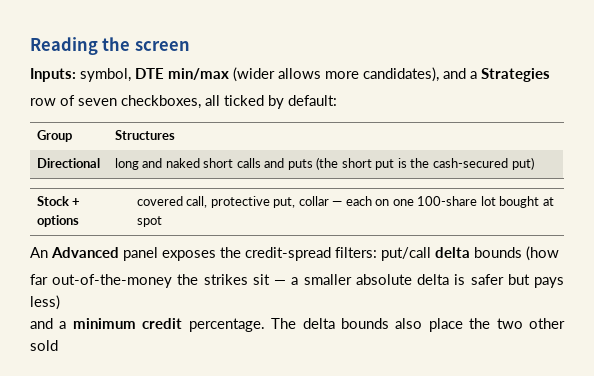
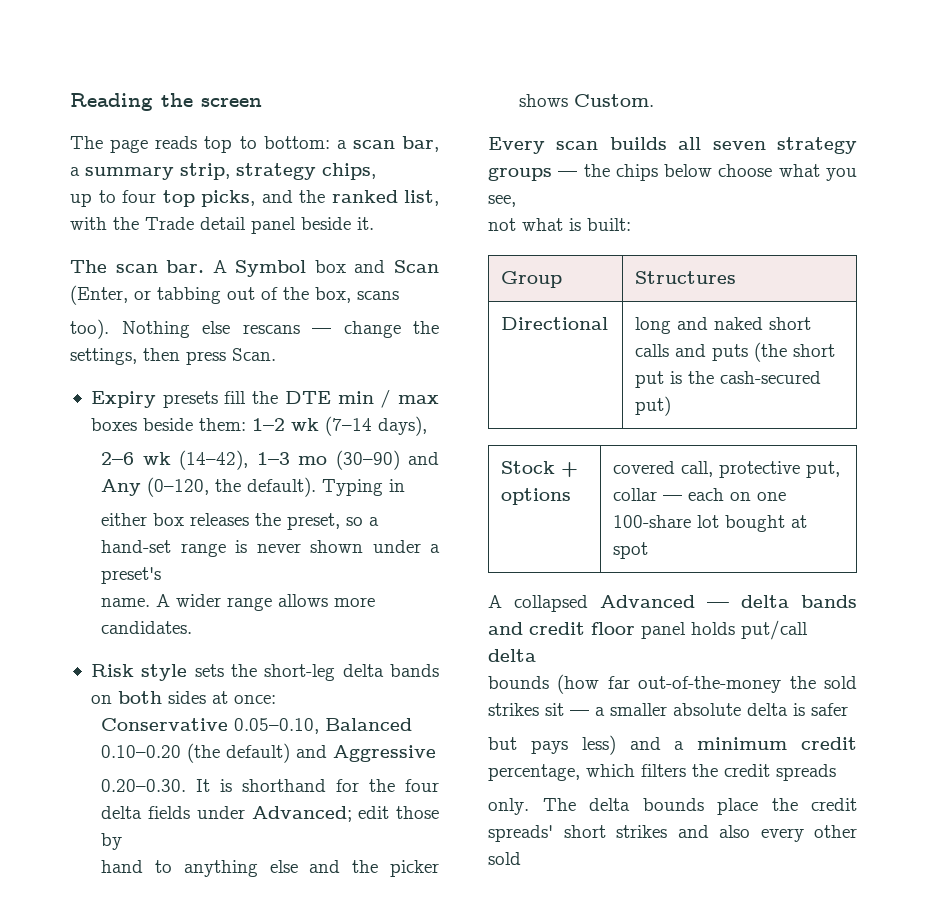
- Inputs: symbol, DTE min/max (wider allows more candidates), and a Strategies
- row of seven checkboxes, all ticked by default:
+ The page reads top to bottom: a scan bar, a summary strip, strategy chips,
+ up to four top picks, and the ranked list, with the Trade detail panel beside it.
+ The scan bar. A Symbol box and Scan (Enter, or tabbing out of the box, scans
+ too). Nothing else rescans — change the settings, then press Scan.
+ Expiry presets fill the DTE min / max boxes beside them: 1–2 wk (7–14 days),
+ 2–6 wk (14–42), 1–3 mo (30–90) and Any (0–120, the default). Typing in
+ either box releases the preset, so a hand-set range is never shown under a preset's
+ name. A wider range allows more candidates.
+ Risk style sets the short-leg delta bands on both sides at once:
+ Conservative 0.05–0.10, Balanced 0.10–0.20 (the default) and Aggressive
+ 0.20–0.30. It is shorthand for the four delta fields under Advanced; edit those by
+ hand to anything else and the picker shows Custom.
+ Every scan builds all seven strategy groups — the chips below choose what you see,
+ not what is built:
- An Advanced panel exposes the credit-spread filters: put/call delta bounds (how
- far out-of-the-money the strikes sit — a smaller absolute delta is safer but pays less)
- and a minimum credit percentage.
+ A collapsed Advanced — delta bands and credit floor panel holds put/call delta
+ bounds (how far out-of-the-money the sold strikes sit — a smaller absolute delta is safer
+ but pays less) and a minimum credit percentage, which filters the credit spreads
+ only.
- The delta bounds also place the two other sold
+ The delta bounds place the credit spreads' short strikes and also every other sold

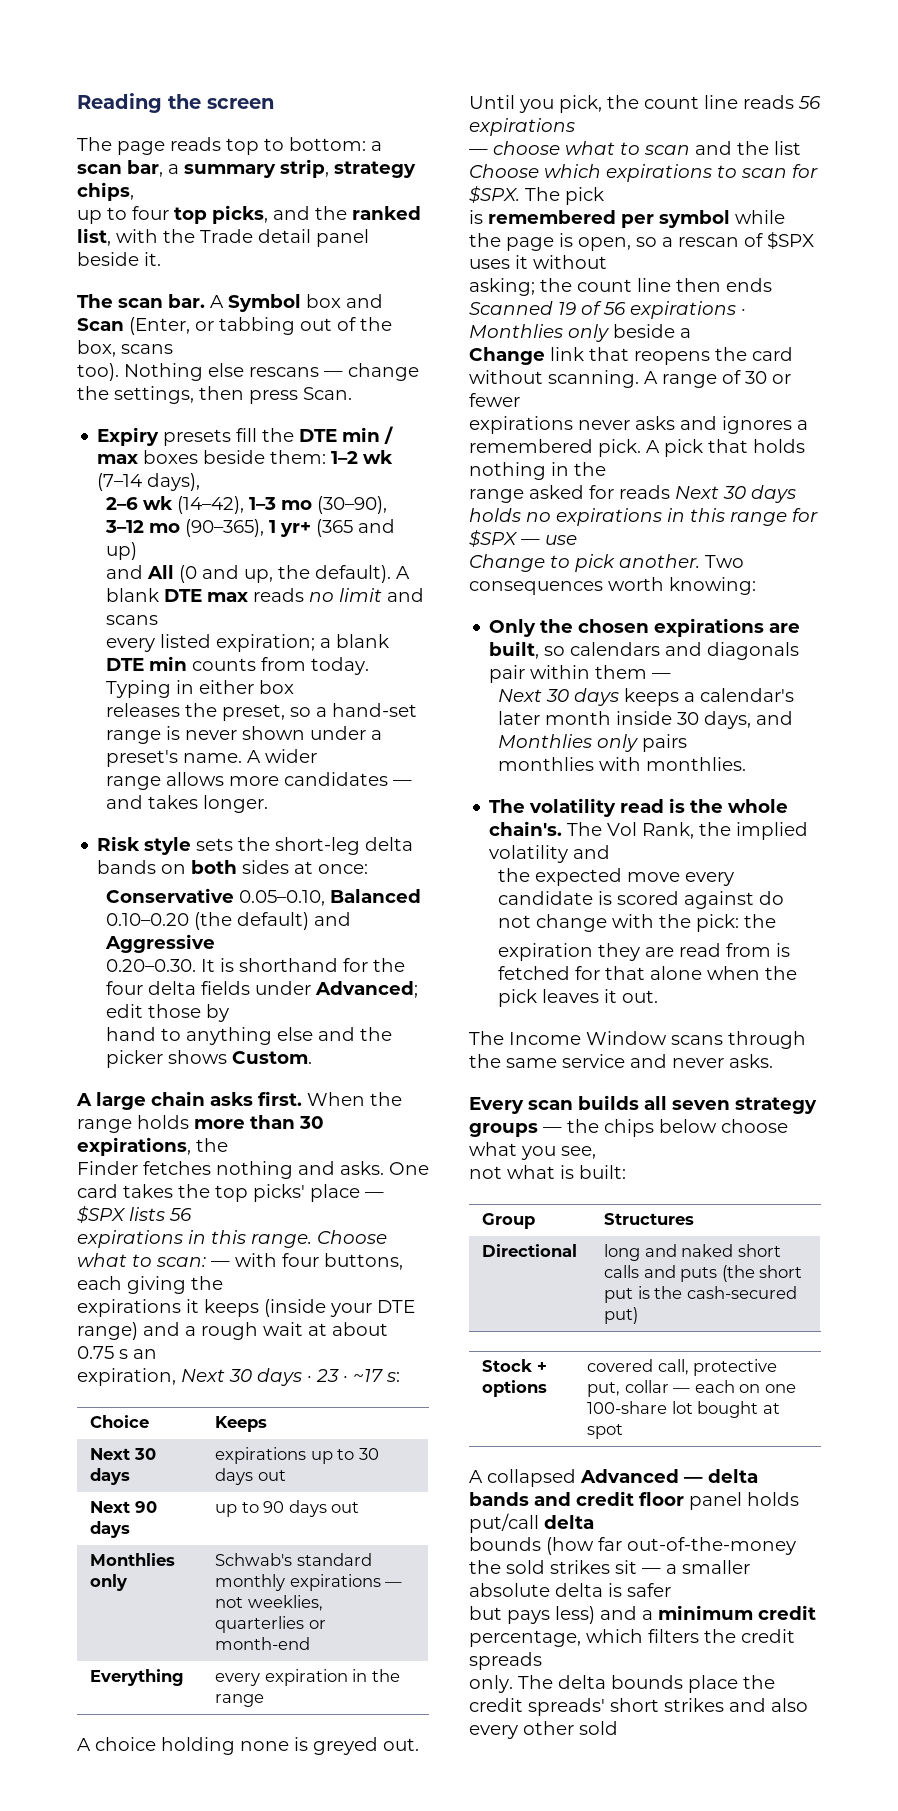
- 2–6 wk (14–42), 1–3 mo (30–90) and Any (0–120, the default).
+ 2–6 wk (14–42), 1–3 mo (30–90), 3–12 mo (90–365), 1 yr+ (365 and up)
+ and All (0 and up, the default). A blank DTE max reads no limit and scans
+ every listed expiration; a blank DTE min counts from today.
- Typing in
- either box releases the preset, so a hand-set range is never shown under a preset's
- name.
+ Typing in either box
+ releases the preset, so a hand-set range is never shown under a preset's name.
- A wider range allows more candidates.
+ A wider
+ range allows more candidates — and takes longer.
+ A large chain asks first. When the range holds more than 30 expirations, the
+ Finder fetches nothing and asks. One card takes the top picks' place — $SPX lists 56
+ expirations in this range. Choose what to scan: — with four buttons, each giving the
+ expirations it keeps (inside your DTE range) and a rough wait at about 0.75 s an
+ expiration, Next 30 days · 23 · ~17 s:
+ Choice | Keeps
+ Next 30 days | expirations up to 30 days out
+ Next 90 days | up to 90 days out
+ Monthlies only | Schwab's standard monthly expirations — not weeklies, quarterlies or month-end
+ Everything | every expiration in the range
+ A choice holding none is greyed out. Until you pick, the count line reads 56 expirations
+ — choose what to scan and the list Choose which expirations to scan for $SPX. The pick
+ is remembered per symbol while the page is open, so a rescan of $SPX uses it without
+ asking; the count line then ends Scanned 19 of 56 expirations · Monthlies only beside a
+ Change link that reopens the card without scanning. A range of 30 or fewer
+ expirations never asks and ignores a remembered pick. A pick that holds nothing in the
+ range asked for reads Next 30 days holds no expirations in this range for $SPX — use
+ Change to pick another. Two consequences worth knowing:
+ Only the chosen expirations are built, so calendars and diagonals pair within them —
+ Next 30 days keeps a calendar's later month inside 30 days, and Monthlies only pairs
+ monthlies with monthlies.
+ The volatility read is the whole chain's. The Vol Rank, the implied volatility and
+ the expected move every candidate is scored against do not change with the pick: the
+ expiration they are read from is fetched for that alone when the pick leaves it out.
+ The Income Window scans through the same service and never asks.

